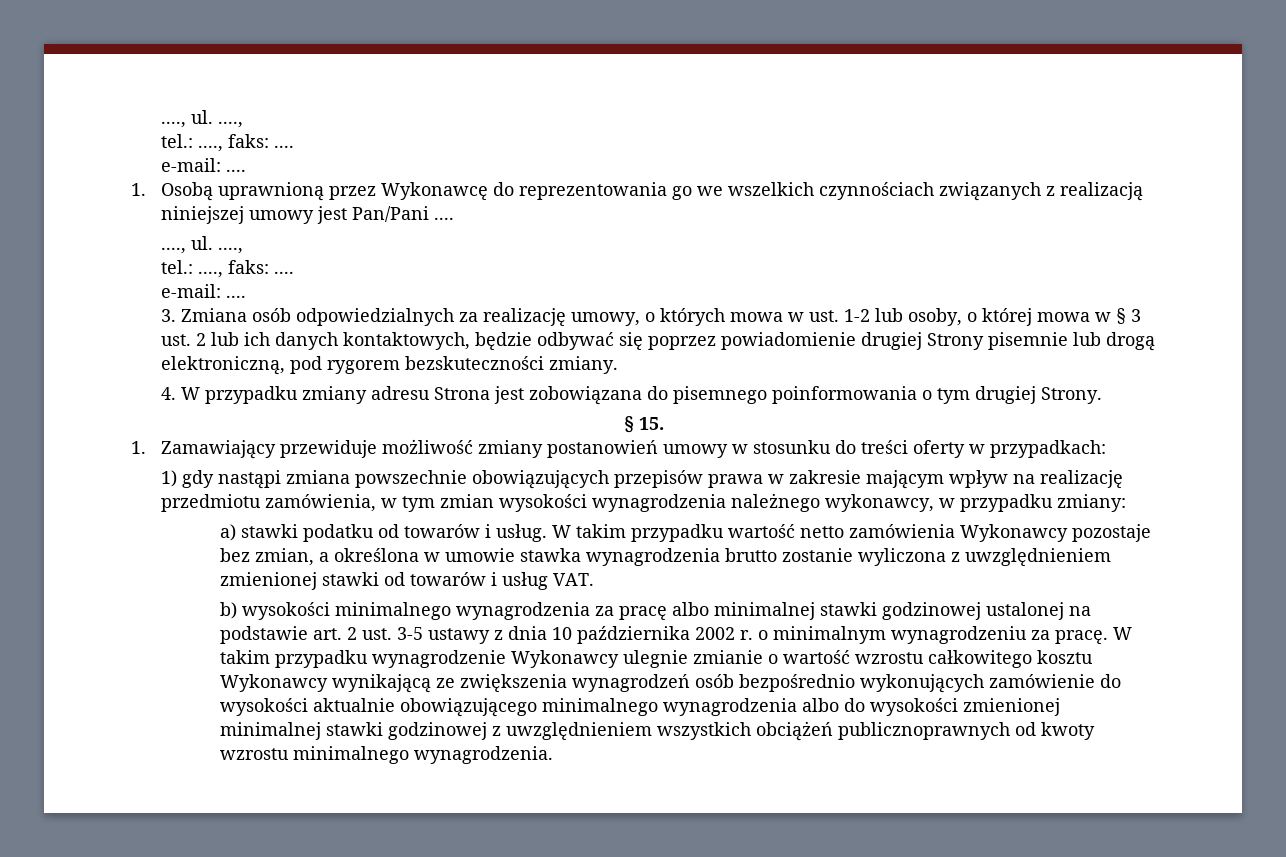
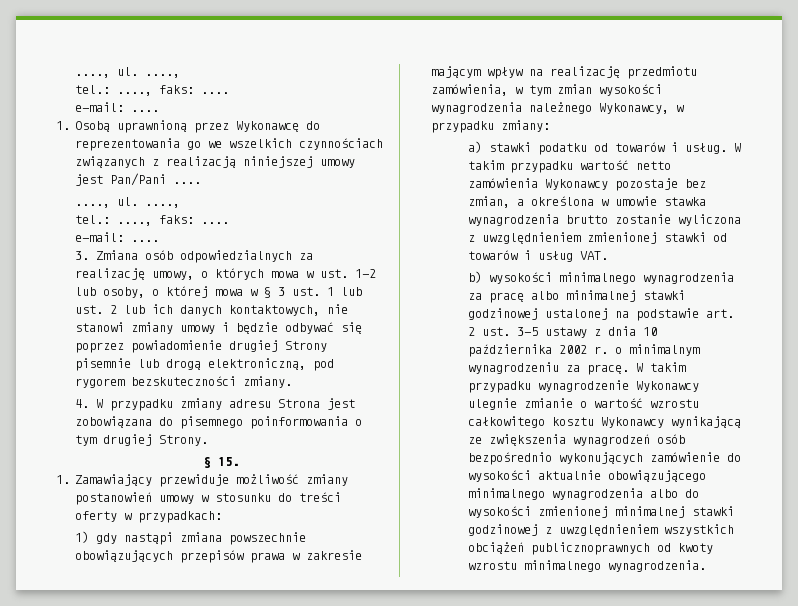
- 3. Zmiana osób odpowiedzialnych za realizację umowy, o których mowa w ust. 1-2 lub osoby, o której mowa w § 3 ust. 2 lub ich danych kontaktowych, będzie odbywać się poprzez powiadomienie drugiej Strony pisemnie lub drogą elektroniczną, pod rygorem bezskuteczności zmiany.
+ 3. Zmiana osób odpowiedzialnych za realizację umowy, o których mowa w ust. 1-2 lub osoby, o której mowa w § 3 ust. 1 lub ust. 2 lub ich danych kontaktowych, nie stanowi zmiany umowy i będzie odbywać się poprzez powiadomienie drugiej Strony pisemnie lub drogą elektroniczną, pod rygorem bezskuteczności zmiany.
- 1) gdy nastąpi zmiana powszechnie obowiązujących przepisów prawa w zakresie mającym wpływ na realizację przedmiotu zamówienia, w tym zmian wysokości wynagrodzenia należnego wykonawcy, w przypadku zmiany:
+ 1) gdy nastąpi zmiana powszechnie obowiązujących przepisów prawa w zakresie mającym wpływ na realizację przedmiotu zamówienia, w tym zmian wysokości wynagrodzenia należnego Wykonawcy, w przypadku zmiany:

